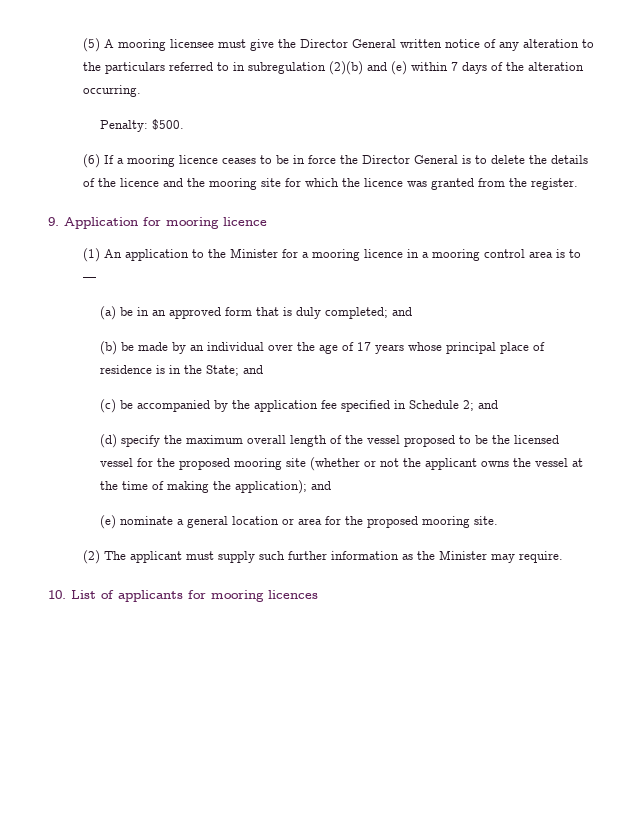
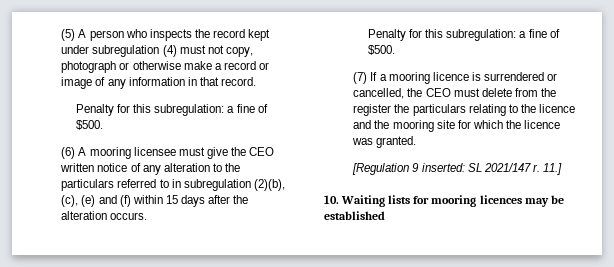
- (5) A mooring licensee must give the Director General written notice of any alteration to the particulars referred to in subregulation (2)(b) and (e) within 7 days of the alteration occurring.
- Penalty: $500.
- (6) If a mooring licence ceases to be in force the Director General is to delete the details of the licence and the mooring site for which the licence was granted from the register.
- 9. Application for mooring licence
- (1) An application to the Minister for a mooring licence in a mooring control area is to —
- (a) be in an approved form that is duly completed; and
- (b) be made by an individual over the age of 17 years whose principal place of residence is in the State; and
- (c) be accompanied by the application fee specified in Schedule 2; and
- (d) specify the maximum overall length of the vessel proposed to be the licensed vessel for the proposed mooring site (whether or not the applicant owns the vessel at the time of making the application); and
- (e) nominate a general location or area for the proposed mooring site.
- (2) The applicant must supply such further information as the Minister may require.
- 10. List of applicants for mooring licences
+ (5) A person who inspects the record kept under subregulation (4) must not copy, photograph or otherwise make a record or image of any information in that record.
+ Penalty for this subregulation: a fine of $500.
+ (6) A mooring licensee must give the CEO written notice of any alteration to the particulars referred to in subregulation (2)(b), (c), (e) and (f) within 15 days after the alteration occurs.
+ Penalty for this subregulation: a fine of $500.
+ (7) If a mooring licence is surrendered or cancelled, the CEO must delete from the register the particulars relating to the licence and the mooring site for which the licence was granted.
+ [Regulation 9 inserted: SL 2021/147 r. 11.]
+ 10. Waiting lists for mooring licences may be established

